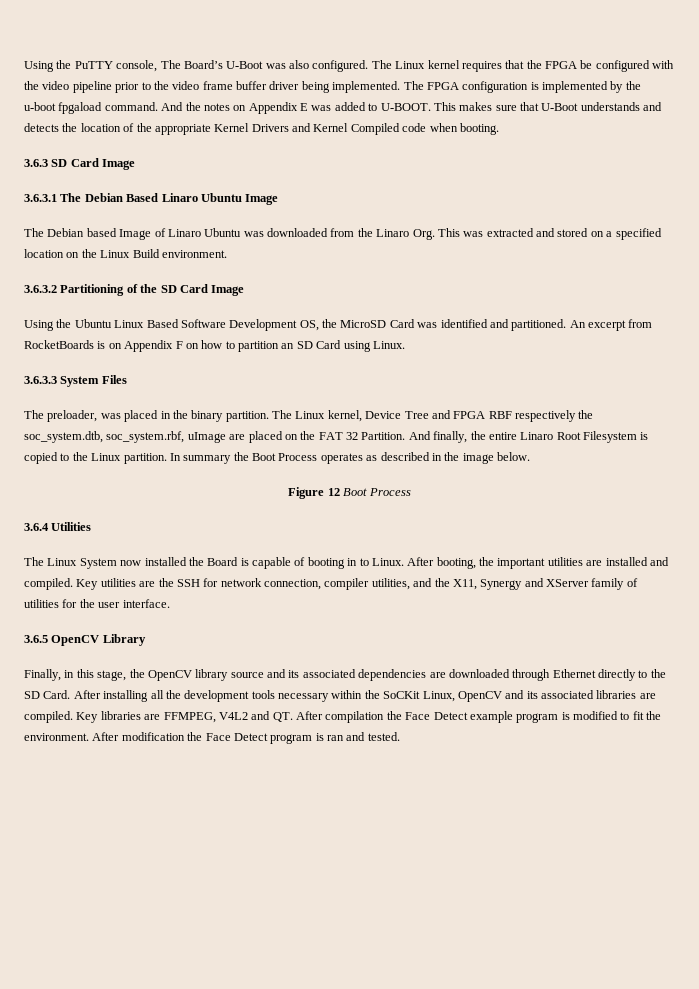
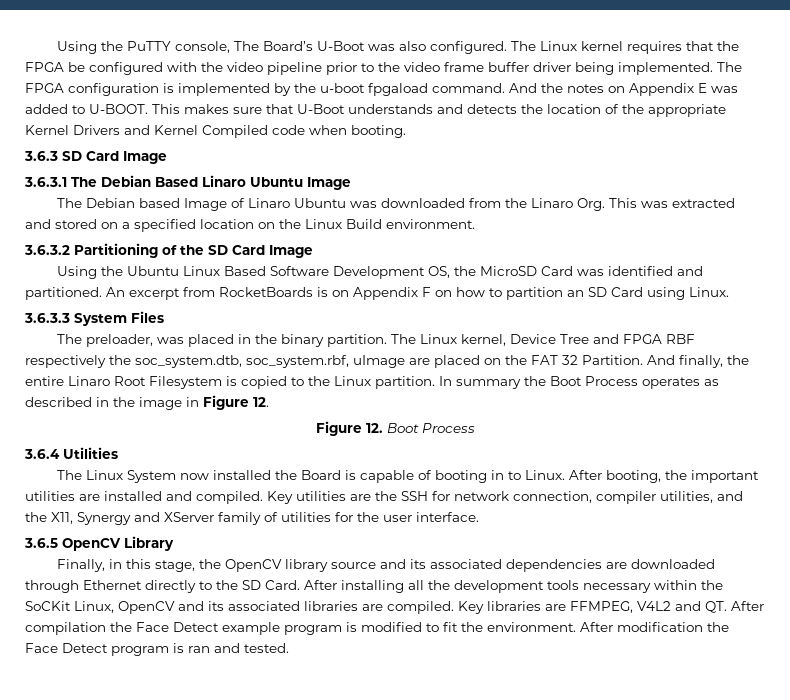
- In summary the Boot Process operates as described in the image below.
- Figure 12 Boot Process
+ In summary the Boot Process operates as described in the image in Figure 12.
+ Figure 12. Boot Process

